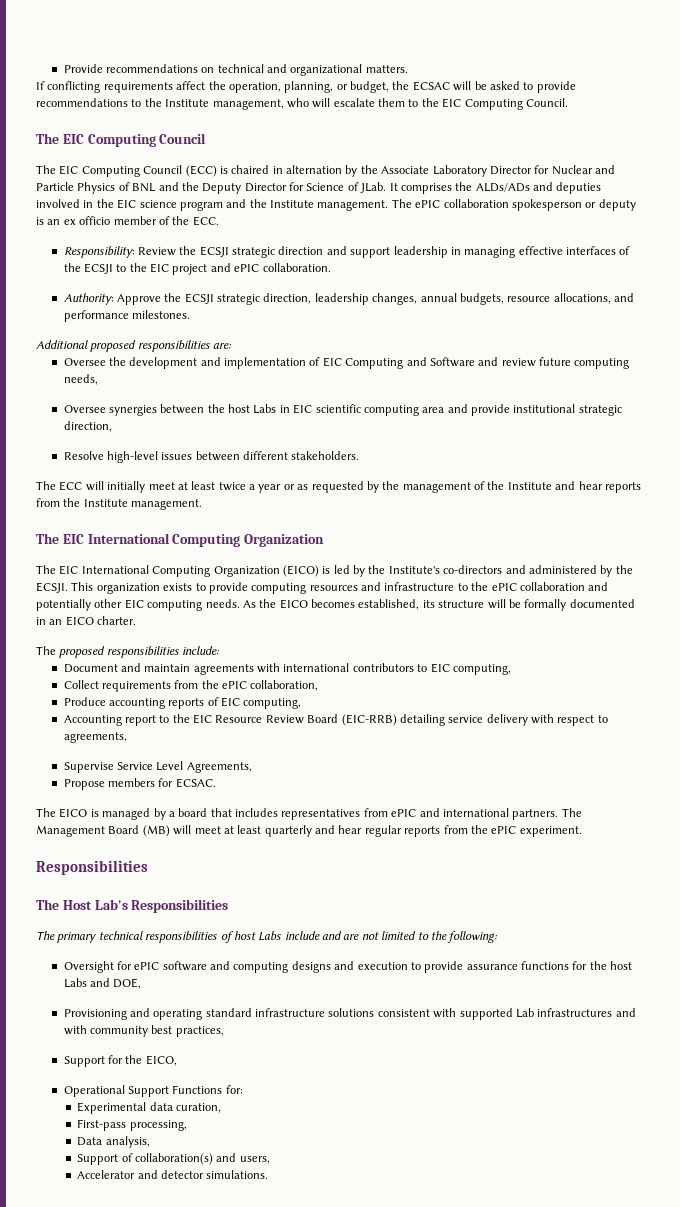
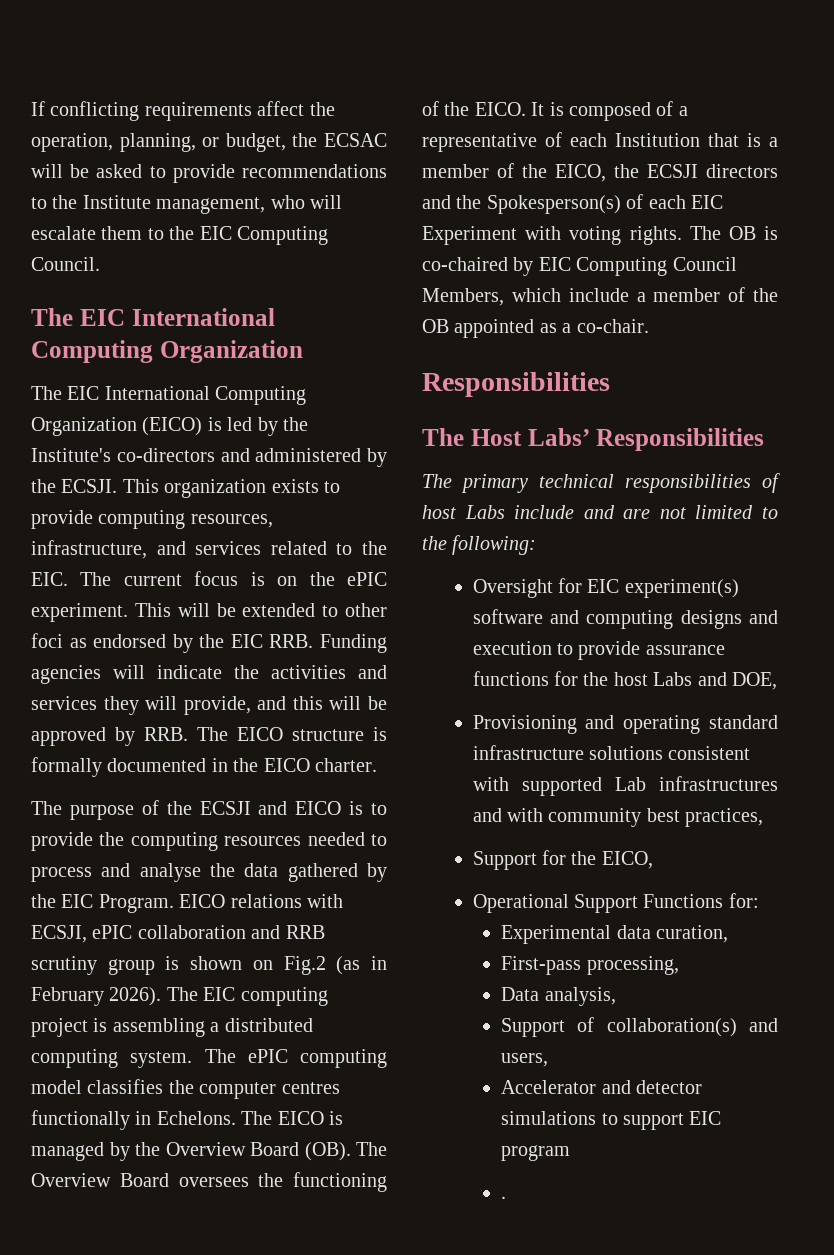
- Provide recommendations on technical and organizational matters.
  If conflicting requirements affect the operation, planning, or budget, the ECSAC will be asked to provide recommendations to the Institute management, who will escalate them to the EIC Computing Council.
- The EIC Computing Council
- The EIC Computing Council (ECC) is chaired in alternation by the Associate Laboratory Director for Nuclear and Particle Physics of BNL and the Deputy Director for Science of JLab. It comprises the ALDs/ADs and deputies involved in the EIC science program and the Institute management. The ePIC collaboration spokesperson or deputy is an ex officio member of the ECC.
- Responsibility: Review the ECSJI strategic direction and support leadership in managing effective interfaces of the ECSJI to the EIC project and ePIC collaboration.
- Authority: Approve the ECSJI strategic direction, leadership changes, annual budgets, resource allocations, and performance milestones.
- Additional proposed responsibilities are:
- Oversee the development and implementation of EIC Computing and Software and review future computing needs,
- Oversee synergies between the host Labs in EIC scientific computing area and provide institutional strategic direction,
- Resolve high-level issues between different stakeholders.
- The ECC will initially meet at least twice a year or as requested by the management of the Institute and hear reports from the Institute management.
- This organization exists to provide computing resources and infrastructure to the ePIC collaboration and potentially other EIC computing needs. As the EICO becomes established, its structure will be formally documented in an EICO charter.
+ This organization exists to provide computing resources, infrastructure, and services related to the EIC. The current focus is on the ePIC experiment. This will be extended to other foci as endorsed by the EIC RRB. Funding agencies will indicate the activities and services they will provide, and this will be approved by RRB. The EICO structure is formally documented in the EICO charter.
- The proposed responsibilities include:
- Document and maintain agreements with international contributors to EIC computing,
- Collect requirements from the ePIC collaboration,
- Produce accounting reports of EIC computing,
- Accounting report to the EIC Resource Review Board (EIC-RRB) detailing service delivery with respect to agreements,
- Supervise Service Level Agreements,
- Propose members for ECSAC.
- The EICO is managed by a board that includes representatives from ePIC and international partners. The Management Board (MB) will meet at least quarterly and hear regular reports from the ePIC experiment.
+ The purpose of the ECSJI and EICO is to provide the computing resources needed to process and analyse the data gathered by the EIC Program. EICO relations with ECSJI, ePIC collaboration and RRB scrutiny group is shown on Fig.2 (as in February 2026). The EIC computing project is assembling a distributed computing system. The ePIC computing model classifies the computer centres functionally in Echelons. The EICO is managed by the Overview Board (OB). The Overview Board oversees the functioning of the EICO. It is composed of a representative of each Institution that is a member of the EICO, the ECSJI directors and the Spokesperson(s) of each EIC Experiment with voting rights. The OB is co-chaired by EIC Computing Council Members, which include a member of the OB appointed as a co-chair.
- The Host Lab's Responsibilities
+ The Host Labs’ Responsibilities
- Oversight for ePIC software and computing designs and execution to provide assurance functions for the host Labs and DOE,
+ Oversight for EIC experiment(s) software and computing designs and execution to provide assurance functions for the host Labs and DOE,
- Accelerator and detector simulations.
+ Accelerator and detector simulations to support EIC program
+ .

